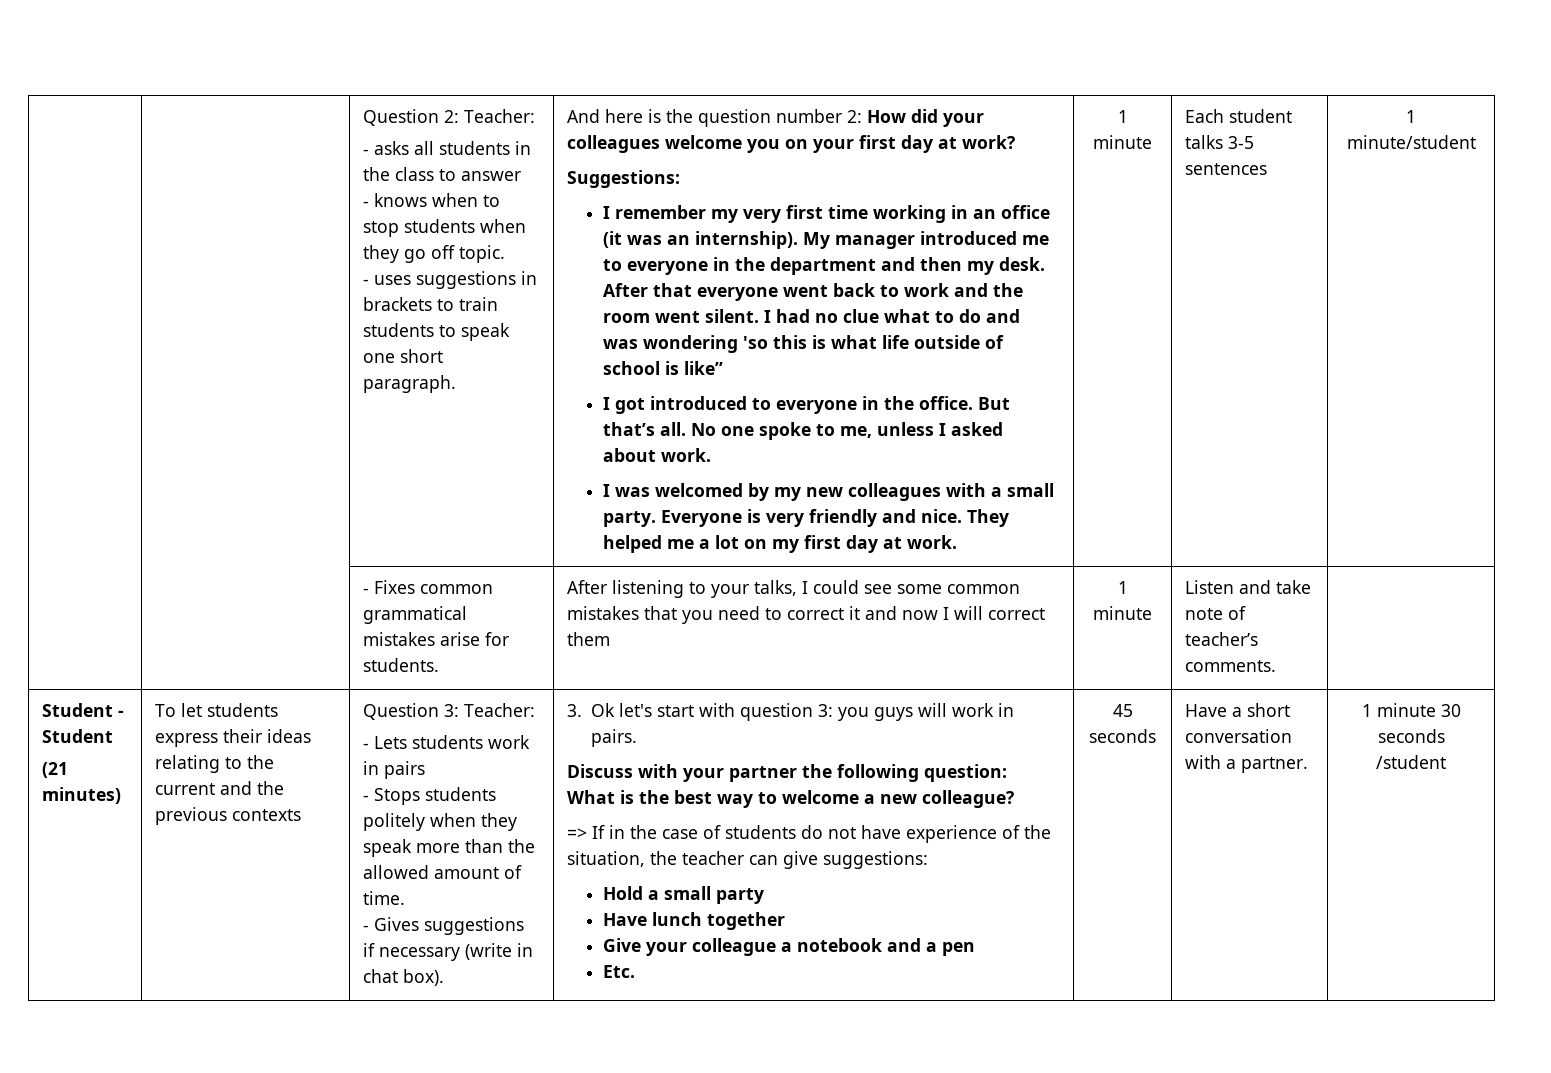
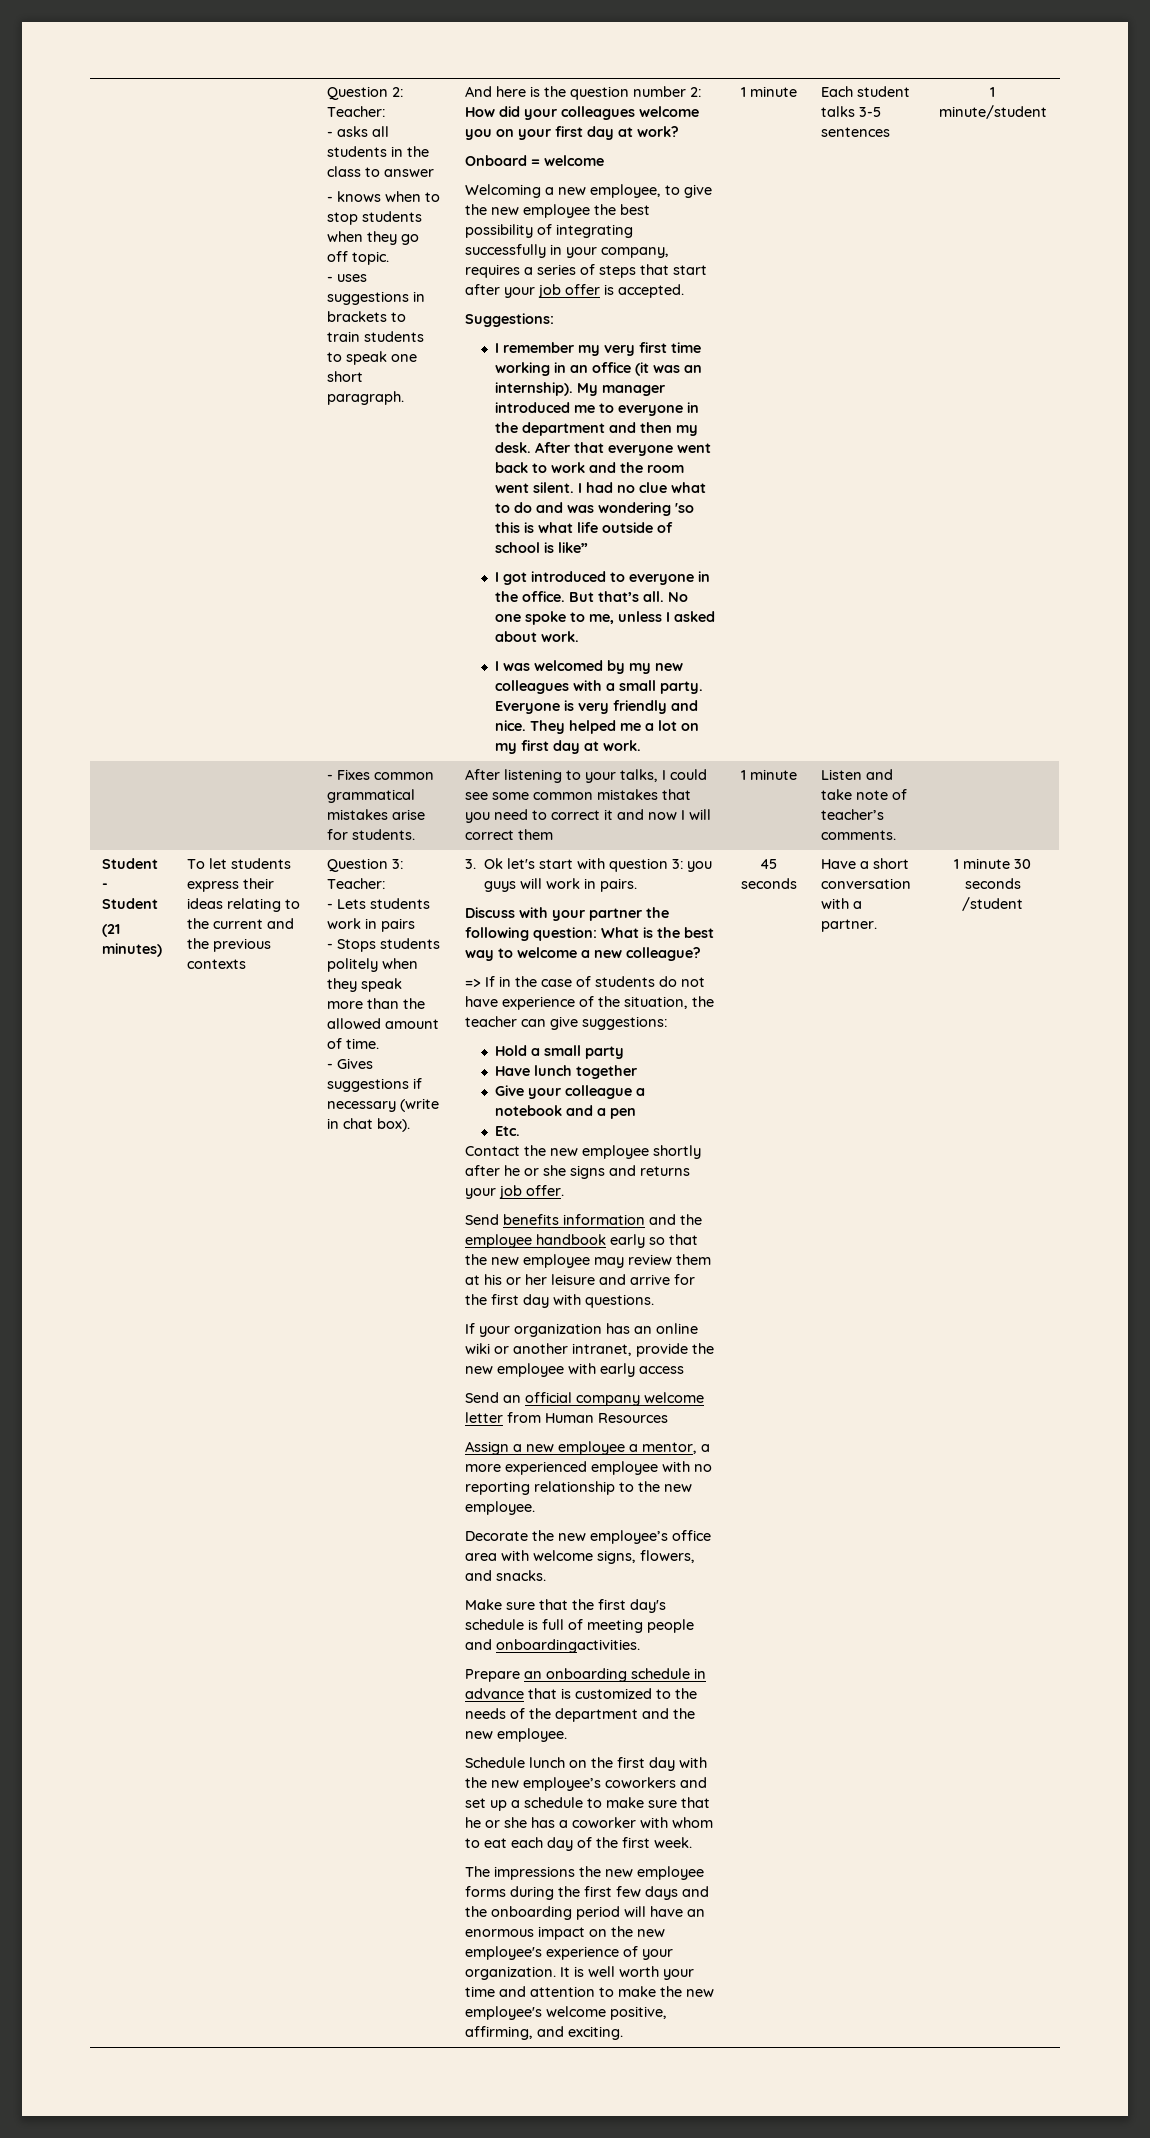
+ Onboard = welcome
+ Welcoming a new employee, to give the new employee the best possibility of integrating successfully in your company, requires a series of steps that start after your job offer is accepted.
+ Contact the new employee shortly after he or she signs and returns your job offer.
+ Send benefits information and the employee handbook early so that the new employee may review them at his or her leisure and arrive for the first day with questions.
+ If your organization has an online wiki or another intranet, provide the new employee with early access
+ Send an official company welcome letter from Human Resources
+ Assign a new employee a mentor, a more experienced employee with no reporting relationship to the new employee.
+ Decorate the new employee’s office area with welcome signs, flowers, and snacks.
+ Make sure that the first day's schedule is full of meeting people and onboardingactivities.
+ Prepare an onboarding schedule in advance that is customized to the needs of the department and the new employee.
+ Schedule lunch on the first day with the new employee’s coworkers and set up a schedule to make sure that he or she has a coworker with whom to eat each day of the first week.
+ The impressions the new employee forms during the first few days and the onboarding period will have an enormous impact on the new employee's experience of your organization. It is well worth your time and attention to make the new employee's welcome positive, affirming, and exciting.

